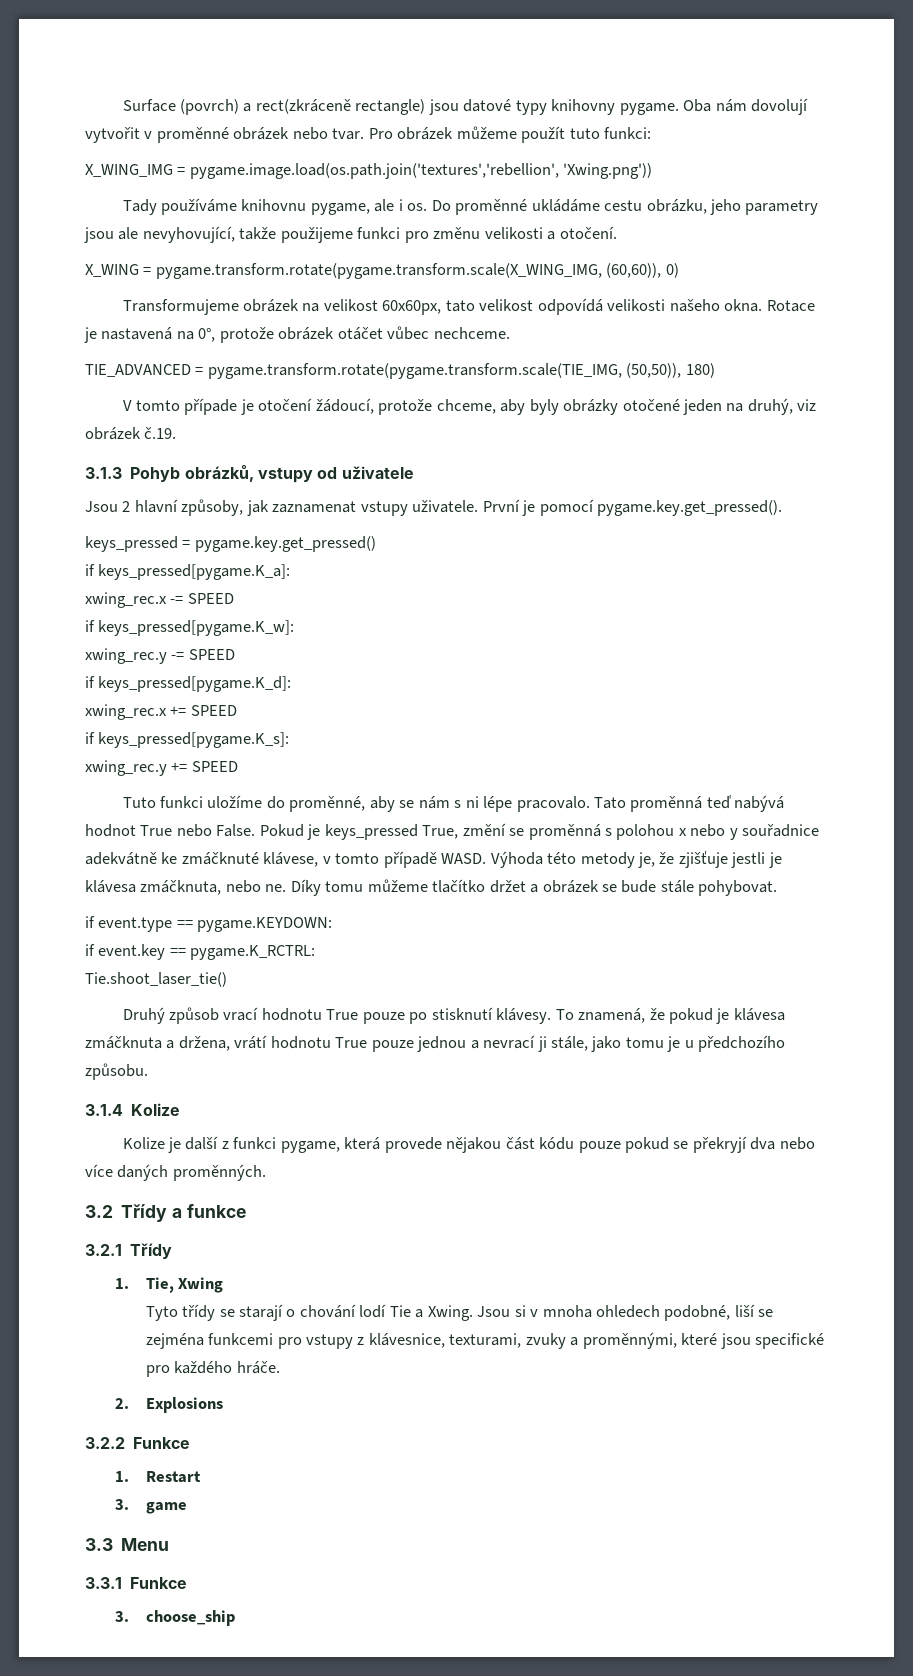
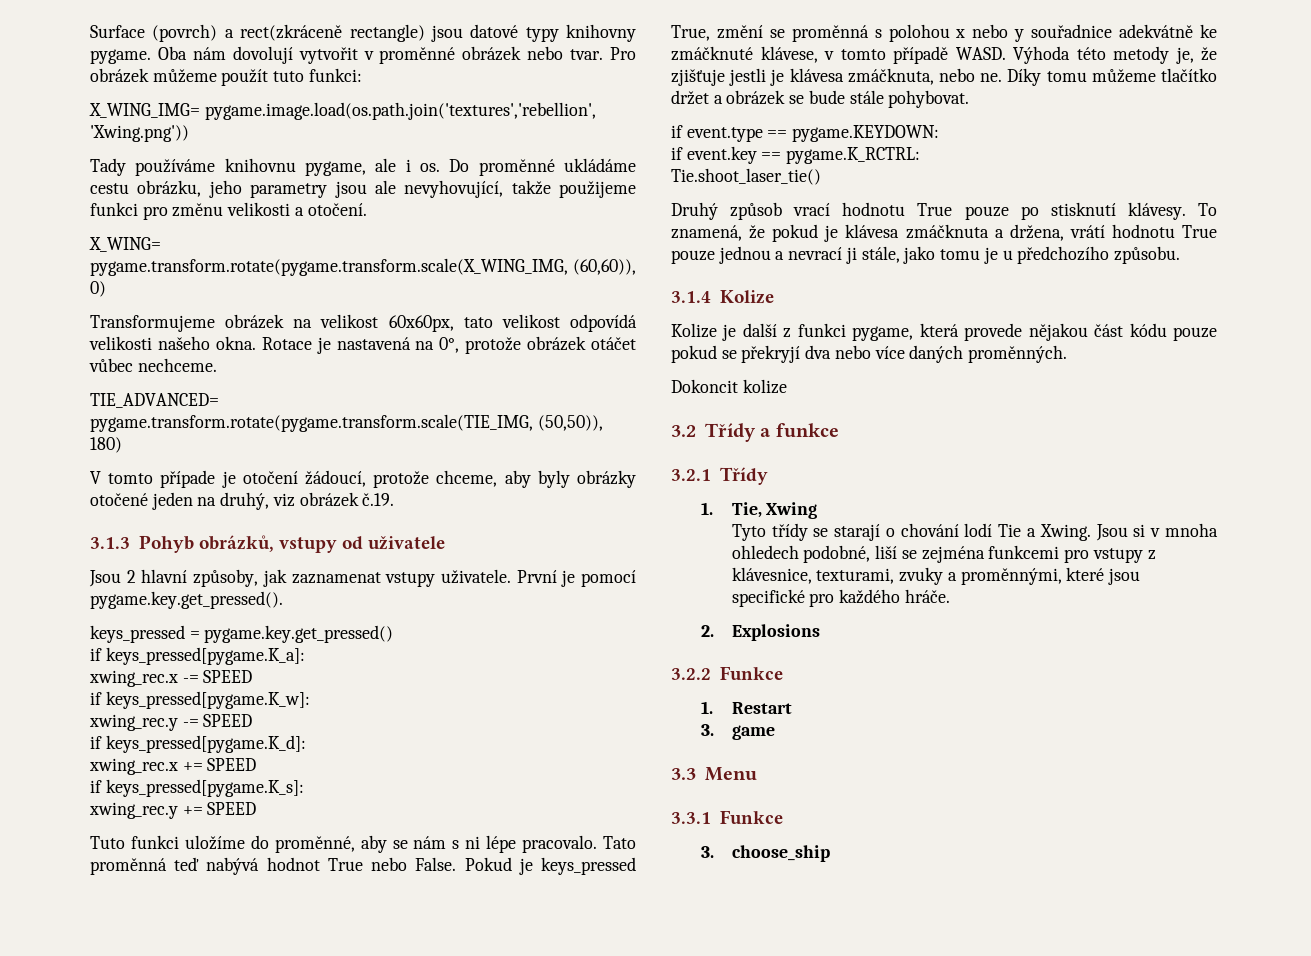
- X_WING_IMG = pygame.image.load(os.path.join('textures','rebellion', 'Xwing.png'))
+ X_WING_IMG= pygame.image.load(os.path.join('textures','rebellion', 'Xwing.png'))
- X_WING = pygame.transform.rotate(pygame.transform.scale(X_WING_IMG, (60,60)), 0)
+ X_WING= pygame.transform.rotate(pygame.transform.scale(X_WING_IMG, (60,60)), 0)
- TIE_ADVANCED = pygame.transform.rotate(pygame.transform.scale(TIE_IMG, (50,50)), 180)
+ TIE_ADVANCED= pygame.transform.rotate(pygame.transform.scale(TIE_IMG, (50,50)), 180)
+ Dokoncit kolize

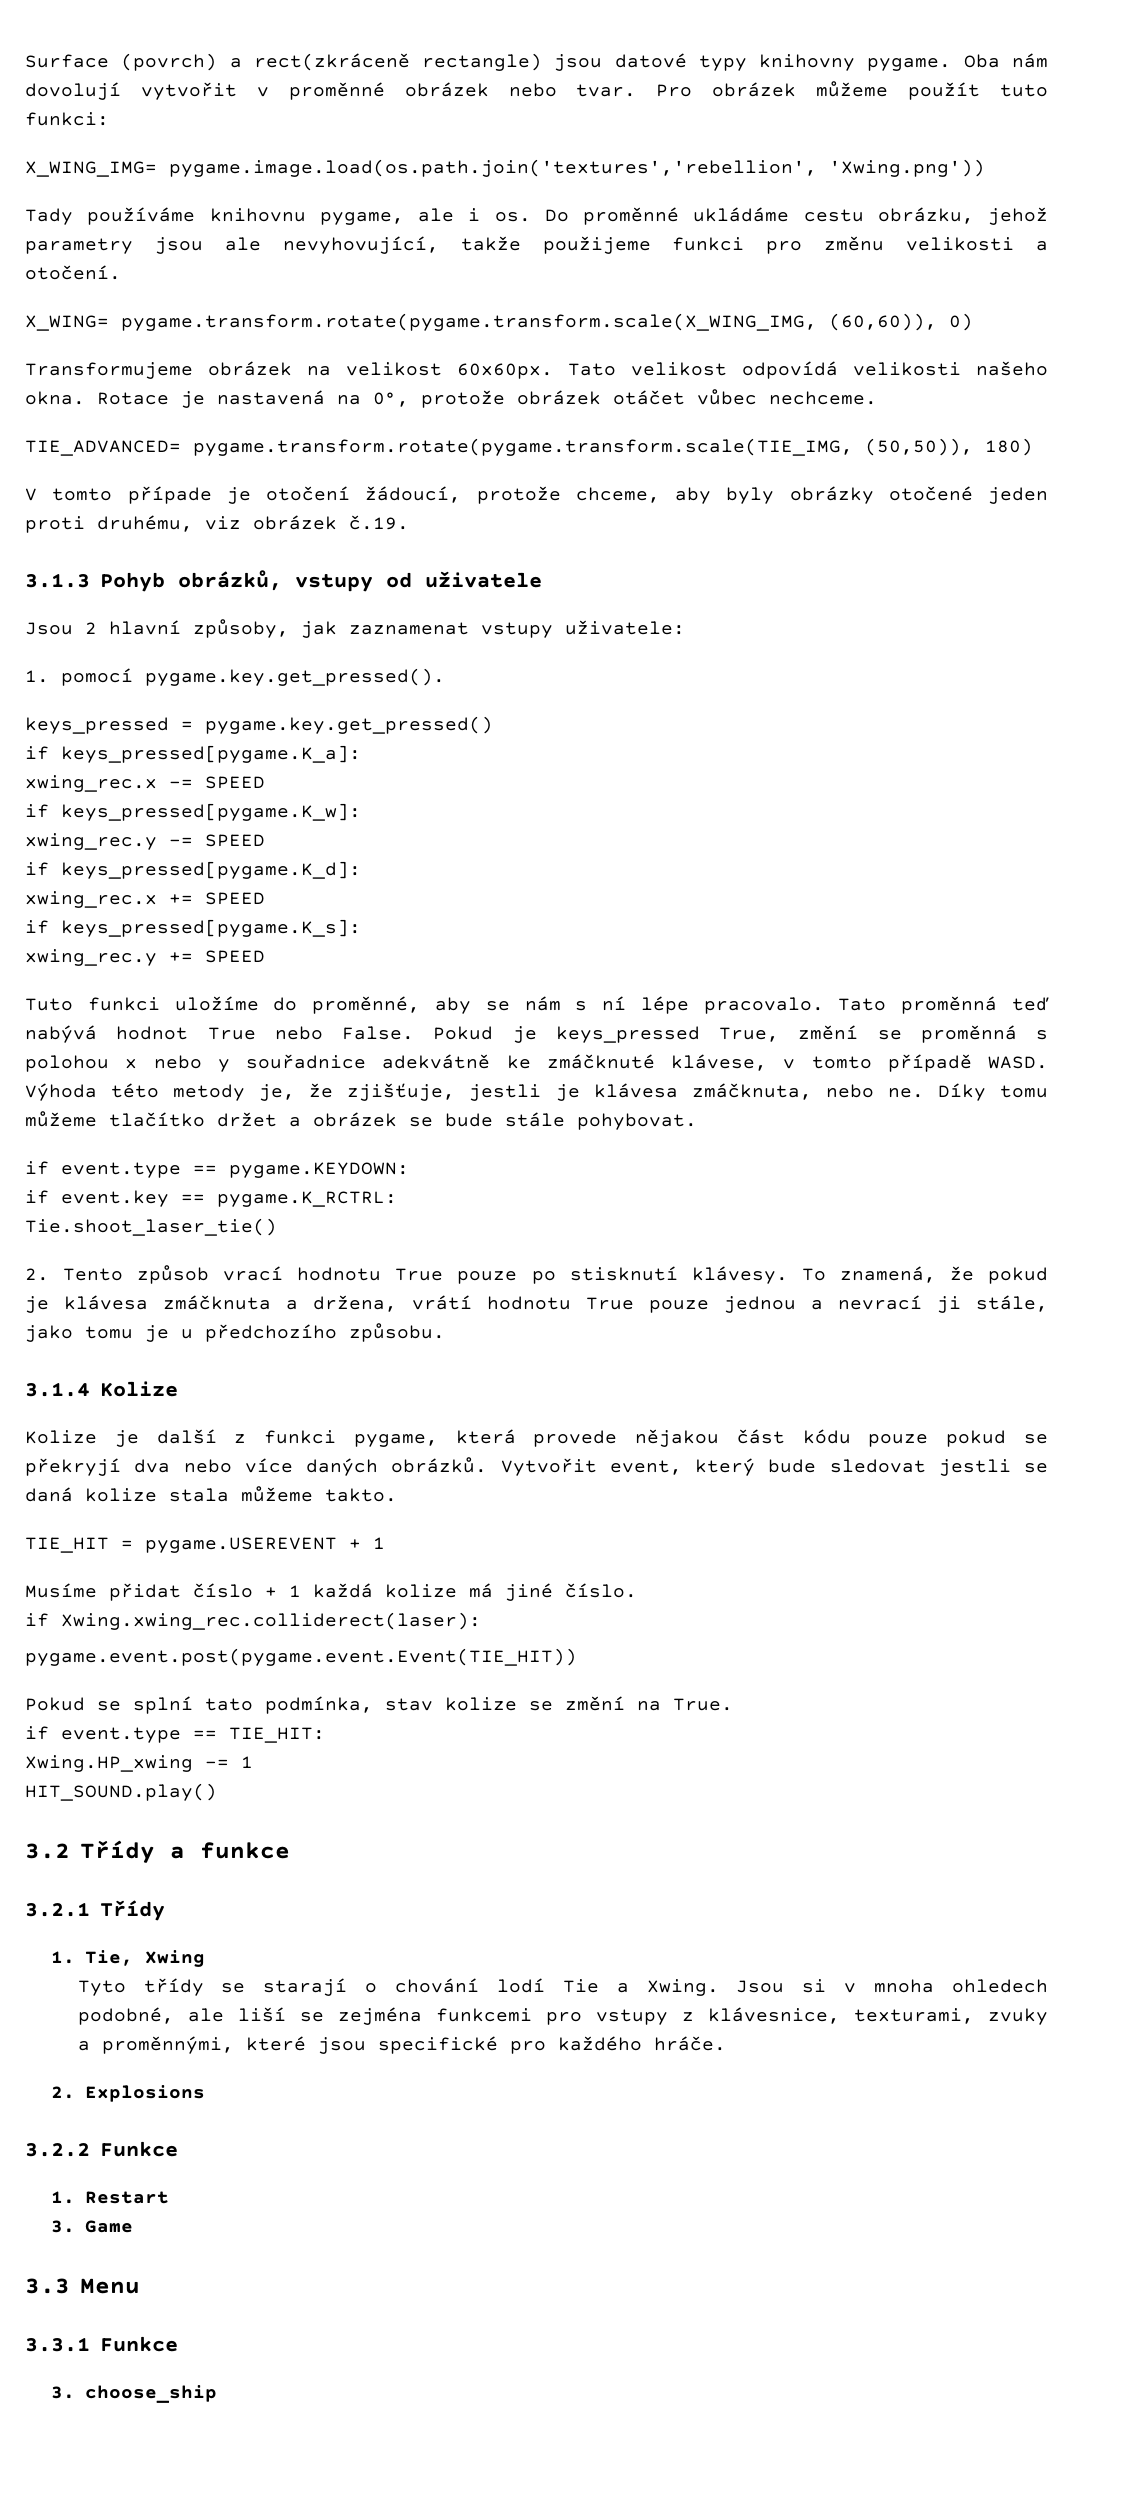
- Do proměnné ukládáme cestu obrázku, jeho parametry jsou ale nevyhovující, takže použijeme funkci pro změnu velikosti a otočení.
+ Do proměnné ukládáme cestu obrázku, jehož parametry jsou ale nevyhovující, takže použijeme funkci pro změnu velikosti a otočení.
- Transformujeme obrázek na velikost 60x60px, tato velikost odpovídá velikosti našeho okna.
+ Transformujeme obrázek na velikost 60x60px. Tato velikost odpovídá velikosti našeho okna.
- V tomto případe je otočení žádoucí, protože chceme, aby byly obrázky otočené jeden na druhý, viz obrázek č.19.
+ V tomto případe je otočení žádoucí, protože chceme, aby byly obrázky otočené jeden proti druhému, viz obrázek č.19.
- Jsou 2 hlavní způsoby, jak zaznamenat vstupy uživatele. První je pomocí pygame.key.get_pressed().
+ Jsou 2 hlavní způsoby, jak zaznamenat vstupy uživatele:
+ 1. pomocí pygame.key.get_pressed().
- Tuto funkci uložíme do proměnné, aby se nám s ni lépe pracovalo.
+ Tuto funkci uložíme do proměnné, aby se nám s ní lépe pracovalo.
- Výhoda této metody je, že zjišťuje jestli je klávesa zmáčknuta, nebo ne.
+ Výhoda této metody je, že zjišťuje, jestli je klávesa zmáčknuta, nebo ne.
- Druhý způsob vrací hodnotu True pouze po stisknutí klávesy.
+ 2. Tento způsob vrací hodnotu True pouze po stisknutí klávesy.
- Kolize je další z funkci pygame, která provede nějakou část kódu pouze pokud se překryjí dva nebo více daných proměnných.
- Dokoncit kolize
+ Kolize je další z funkci pygame, která provede nějakou část kódu pouze pokud se překryjí dva nebo více daných obrázků. Vytvořit event, který bude sledovat jestli se daná kolize stala můžeme takto.
+ TIE_HIT = pygame.USEREVENT + 1
+ Musíme přidat číslo + 1 každá kolize má jiné číslo.
+ if Xwing.xwing_rec.colliderect(laser):
+ pygame.event.post(pygame.event.Event(TIE_HIT))
+ Pokud se splní tato podmínka, stav kolize se změní na True.
+ if event.type == TIE_HIT:
+ Xwing.HP_xwing -= 1
+ HIT_SOUND.play()
- Jsou si v mnoha ohledech podobné, liší se zejména funkcemi pro vstupy z klávesnice, texturami, zvuky a proměnnými, které jsou specifické pro každého hráče.
+ Jsou si v mnoha ohledech podobné, ale liší se zejména funkcemi pro vstupy z klávesnice, texturami, zvuky a proměnnými, které jsou specifické pro každého hráče.
- 3. game
+ 3. Game

